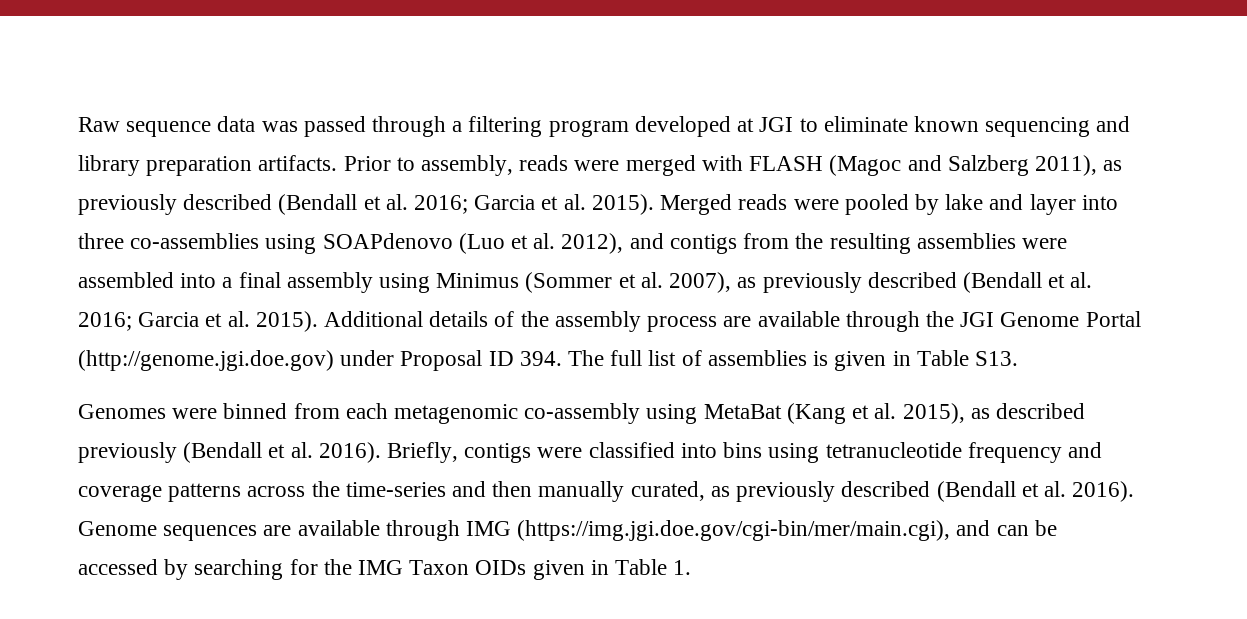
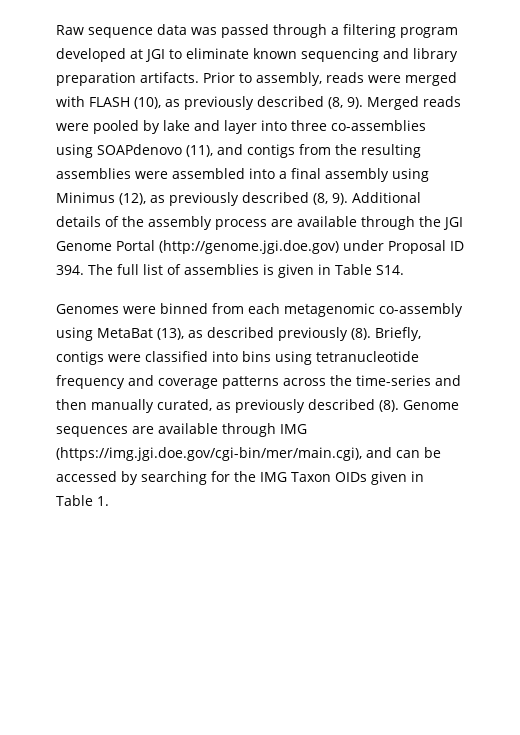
- Prior to assembly, reads were merged with FLASH (Magoc and Salzberg 2011), as previously described (Bendall et al. 2016; Garcia et al. 2015).
+ Prior to assembly, reads were merged with FLASH (10), as previously described (8, 9).
- Merged reads were pooled by lake and layer into three co-assemblies using SOAPdenovo (Luo et al. 2012), and contigs from the resulting assemblies were assembled into a final assembly using Minimus (Sommer et al. 2007), as previously described (Bendall et al. 2016; Garcia et al. 2015).
+ Merged reads were pooled by lake and layer into three co-assemblies using SOAPdenovo (11), and contigs from the resulting assemblies were assembled into a final assembly using Minimus (12), as previously described (8, 9).
- Additional details of the assembly process are available through the JGI Genome Portal (http://genome.jgi.doe.gov) under Proposal ID 394. The full list of assemblies is given in Table S13.
+ Additional details of the assembly process are available through the JGI Genome Portal (http://genome.jgi.doe.gov) under Proposal ID 394. The full list of assemblies is given in Table S14.
- Genomes were binned from each metagenomic co-assembly using MetaBat (Kang et al. 2015), as described previously (Bendall et al. 2016).
+ Genomes were binned from each metagenomic co-assembly using MetaBat (13), as described previously (8).
- Briefly, contigs were classified into bins using tetranucleotide frequency and coverage patterns across the time-series and then manually curated, as previously described (Bendall et al. 2016).
+ Briefly, contigs were classified into bins using tetranucleotide frequency and coverage patterns across the time-series and then manually curated, as previously described (8).

